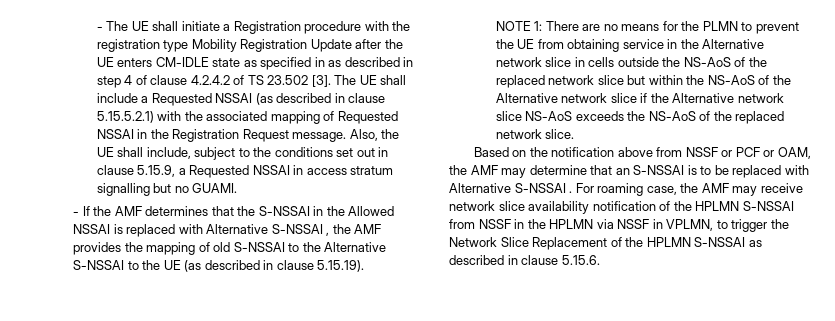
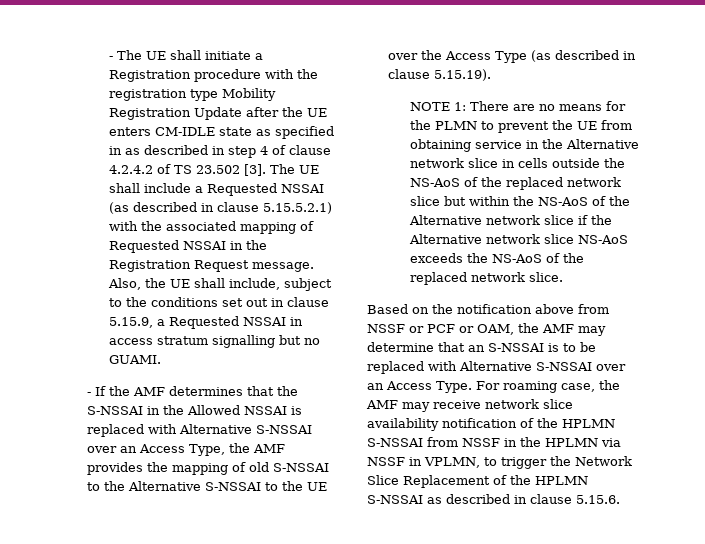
- - If the AMF determines that the S-NSSAI in the Allowed NSSAI is replaced with Alternative S-NSSAI , the AMF provides the mapping of old S-NSSAI to the Alternative S-NSSAI to the UE (as described in clause 5.15.19).
+ - If the AMF determines that the S-NSSAI in the Allowed NSSAI is replaced with Alternative S-NSSAI over an Access Type, the AMF provides the mapping of old S-NSSAI to the Alternative S-NSSAI to the UE over the Access Type (as described in clause 5.15.19).
- Based on the notification above from NSSF or PCF or OAM, the AMF may determine that an S-NSSAI is to be replaced with Alternative S-NSSAI .
+ Based on the notification above from NSSF or PCF or OAM, the AMF may determine that an S-NSSAI is to be replaced with Alternative S-NSSAI over an Access Type.

